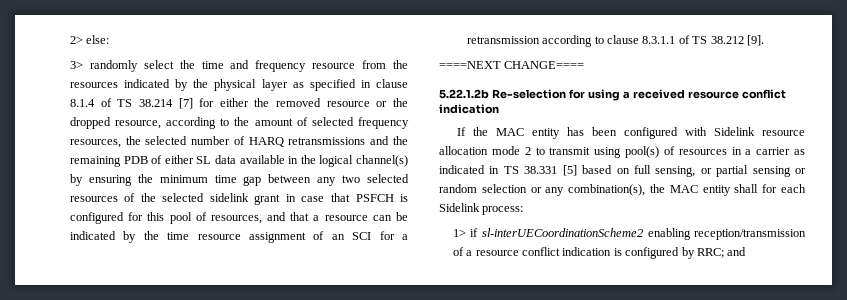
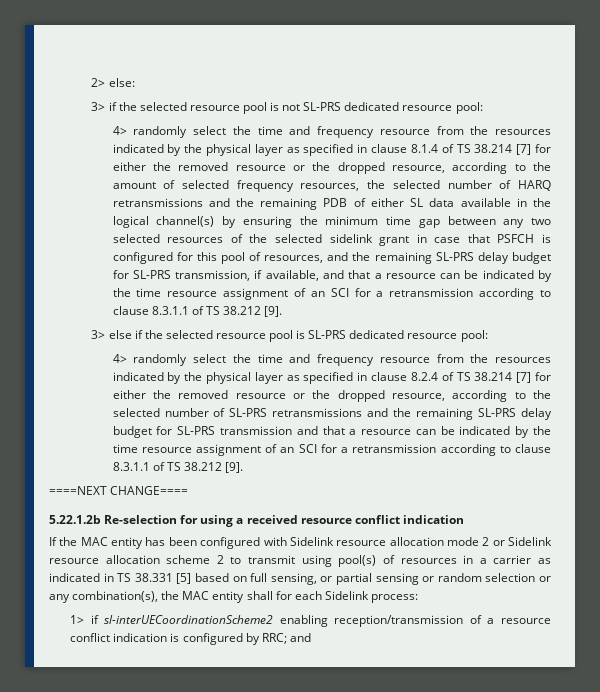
- 3> randomly select the time and frequency resource from the resources indicated by the physical layer as specified in clause 8.1.4 of TS 38.214 [7] for either the removed resource or the dropped resource, according to the amount of selected frequency resources, the selected number of HARQ retransmissions and the remaining PDB of either SL data available in the logical channel(s) by ensuring the minimum time gap between any two selected resources of the selected sidelink grant in case that PSFCH is configured for this pool of resources, and that a resource can be indicated by the time resource assignment of an SCI for a retransmission according to clause 8.3.1.1 of TS 38.212 [9].
+ 3> if the selected resource pool is not SL-PRS dedicated resource pool:
+ 4> randomly select the time and frequency resource from the resources indicated by the physical layer as specified in clause 8.1.4 of TS 38.214 [7] for either the removed resource or the dropped resource, according to the amount of selected frequency resources, the selected number of HARQ retransmissions and the remaining PDB of either SL data available in the logical channel(s) by ensuring the minimum time gap between any two selected resources of the selected sidelink grant in case that PSFCH is configured for this pool of resources, and the remaining SL-PRS delay budget for SL-PRS transmission, if available, and that a resource can be indicated by the time resource assignment of an SCI for a retransmission according to clause 8.3.1.1 of TS 38.212 [9].
+ 3> else if the selected resource pool is SL-PRS dedicated resource pool:
+ 4> randomly select the time and frequency resource from the resources indicated by the physical layer as specified in clause 8.2.4 of TS 38.214 [7] for either the removed resource or the dropped resource, according to the selected number of SL-PRS retransmissions and the remaining SL-PRS delay budget for SL-PRS transmission and that a resource can be indicated by the time resource assignment of an SCI for a retransmission according to clause 8.3.1.1 of TS 38.212 [9].
- If the MAC entity has been configured with Sidelink resource allocation mode 2 to transmit using pool(s) of resources in a carrier as indicated in TS 38.331 [5] based on full sensing, or partial sensing or random selection or any combination(s), the MAC entity shall for each Sidelink process:
+ If the MAC entity has been configured with Sidelink resource allocation mode 2 or Sidelink resource allocation scheme 2 to transmit using pool(s) of resources in a carrier as indicated in TS 38.331 [5] based on full sensing, or partial sensing or random selection or any combination(s), the MAC entity shall for each Sidelink process:

